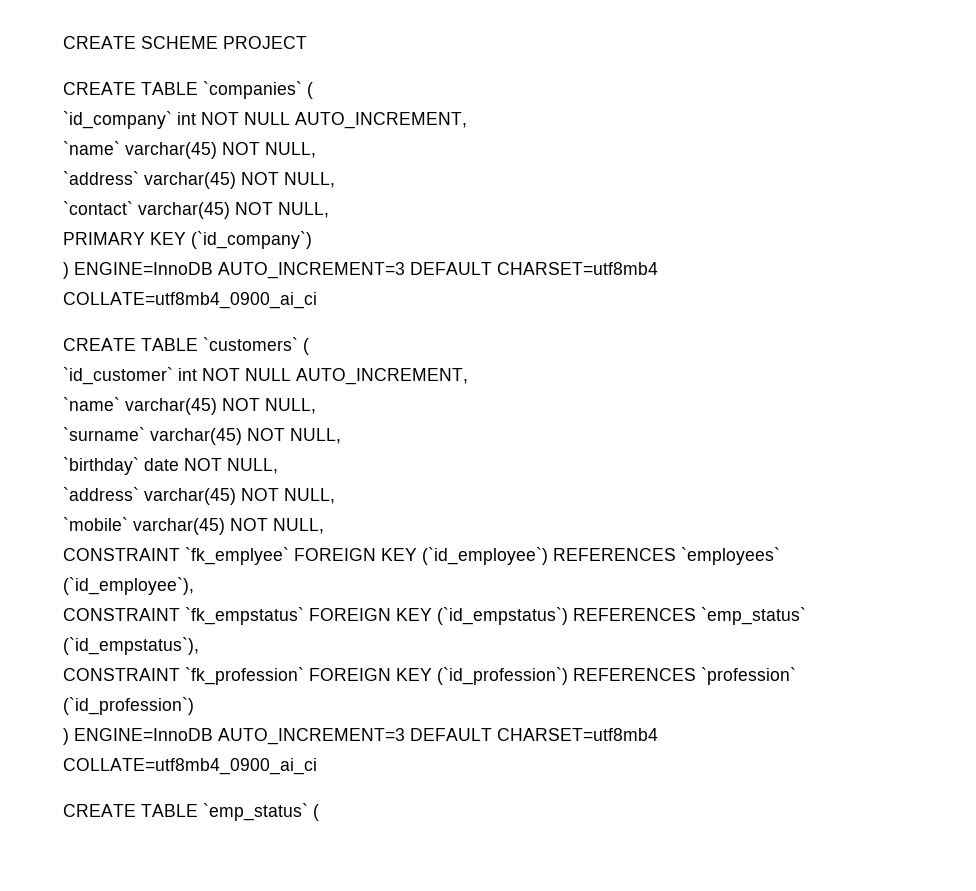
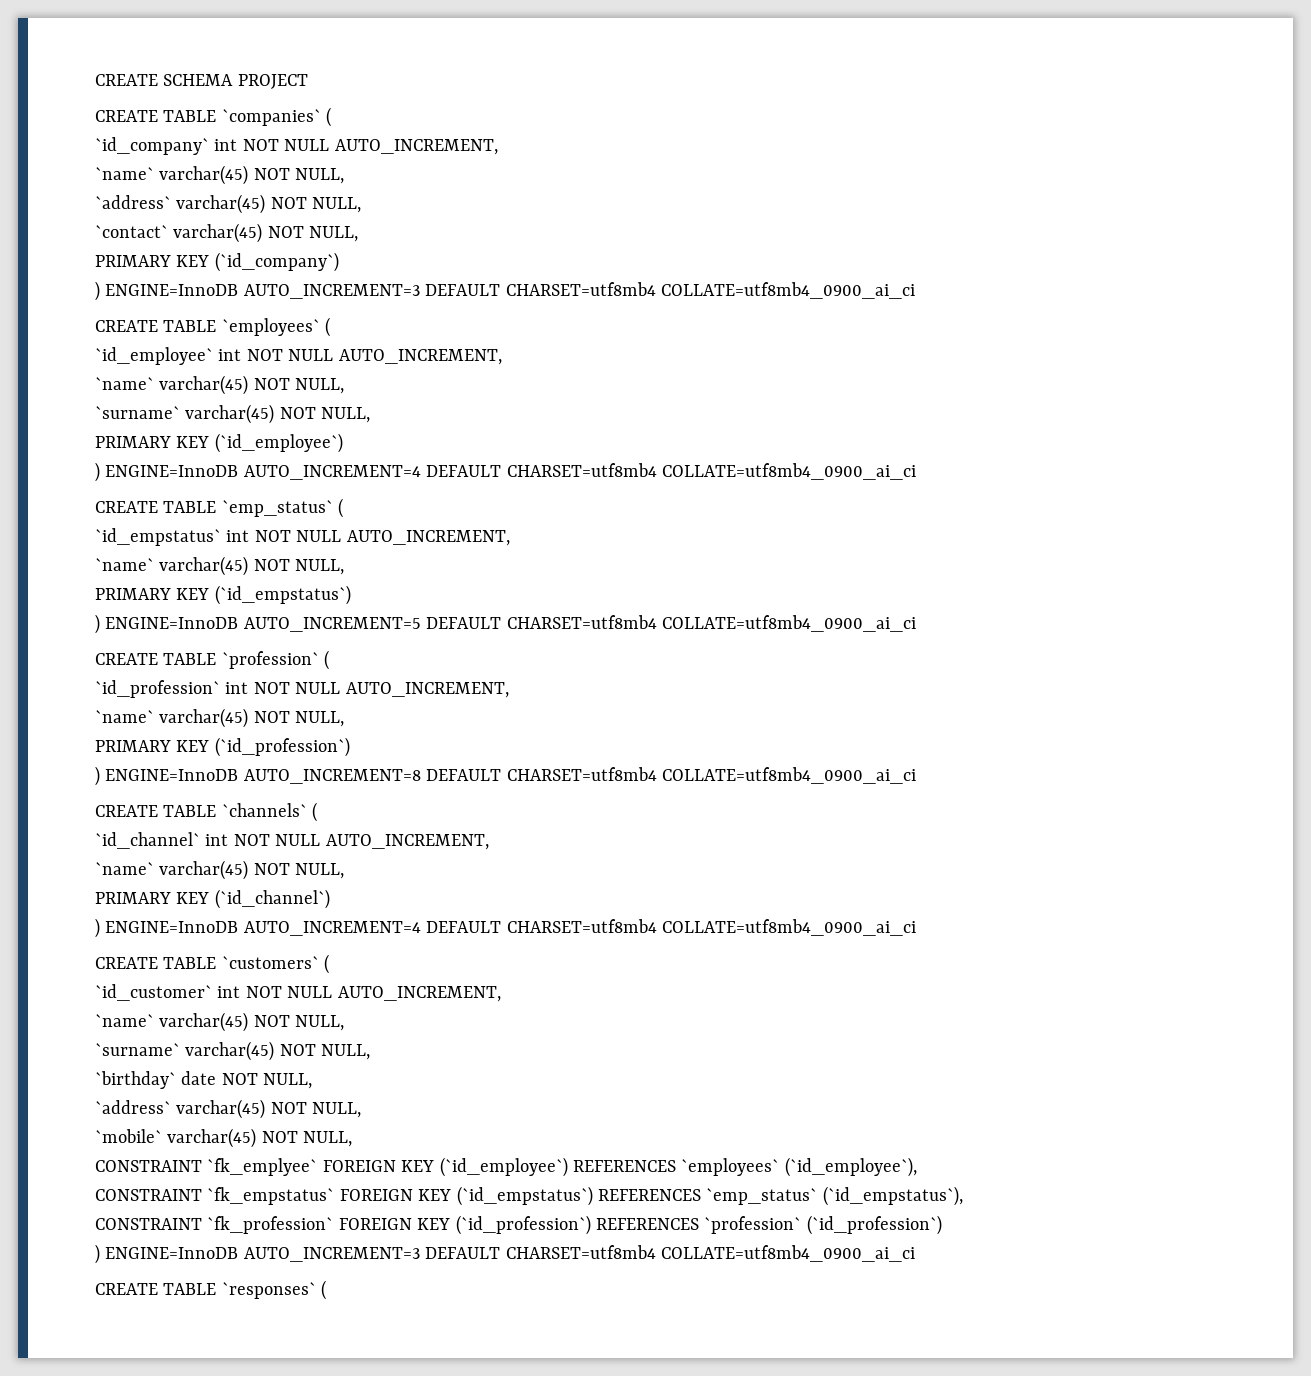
- CREATE SCHEME PROJECT
+ CREATE SCHEMA PROJECT
+ CREATE TABLE `employees` (
+ `id_employee` int NOT NULL AUTO_INCREMENT,
+ `name` varchar(45) NOT NULL,
+ `surname` varchar(45) NOT NULL,
+ PRIMARY KEY (`id_employee`)
+ ) ENGINE=InnoDB AUTO_INCREMENT=4 DEFAULT CHARSET=utf8mb4 COLLATE=utf8mb4_0900_ai_ci
+ CREATE TABLE `emp_status` (
+ `id_empstatus` int NOT NULL AUTO_INCREMENT,
+ `name` varchar(45) NOT NULL,
+ PRIMARY KEY (`id_empstatus`)
+ ) ENGINE=InnoDB AUTO_INCREMENT=5 DEFAULT CHARSET=utf8mb4 COLLATE=utf8mb4_0900_ai_ci
+ CREATE TABLE `profession` (
+ `id_profession` int NOT NULL AUTO_INCREMENT,
+ `name` varchar(45) NOT NULL,
+ PRIMARY KEY (`id_profession`)
+ ) ENGINE=InnoDB AUTO_INCREMENT=8 DEFAULT CHARSET=utf8mb4 COLLATE=utf8mb4_0900_ai_ci
+ CREATE TABLE `channels` (
+ `id_channel` int NOT NULL AUTO_INCREMENT,
+ `name` varchar(45) NOT NULL,
+ PRIMARY KEY (`id_channel`)
+ ) ENGINE=InnoDB AUTO_INCREMENT=4 DEFAULT CHARSET=utf8mb4 COLLATE=utf8mb4_0900_ai_ci
- CREATE TABLE `emp_status` (
+ CREATE TABLE `responses` (

